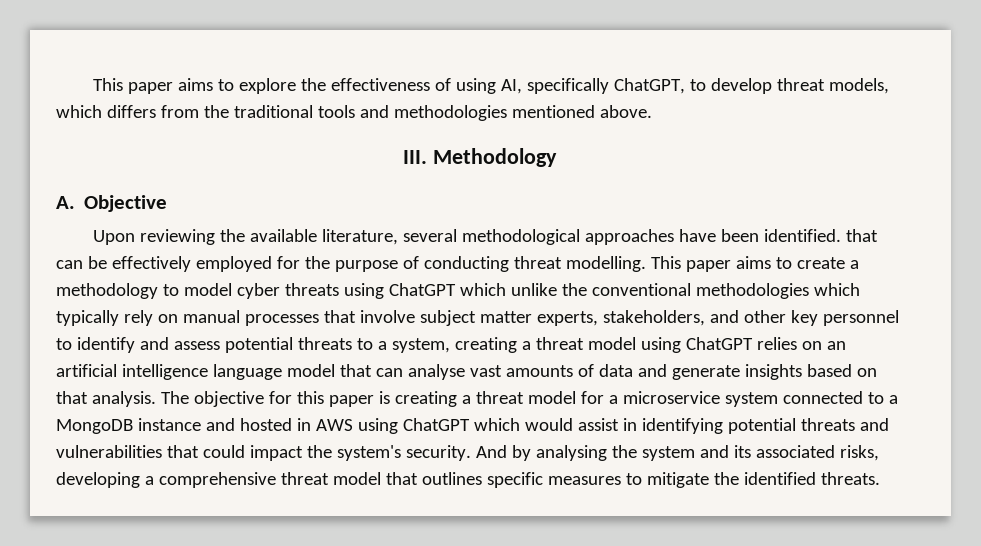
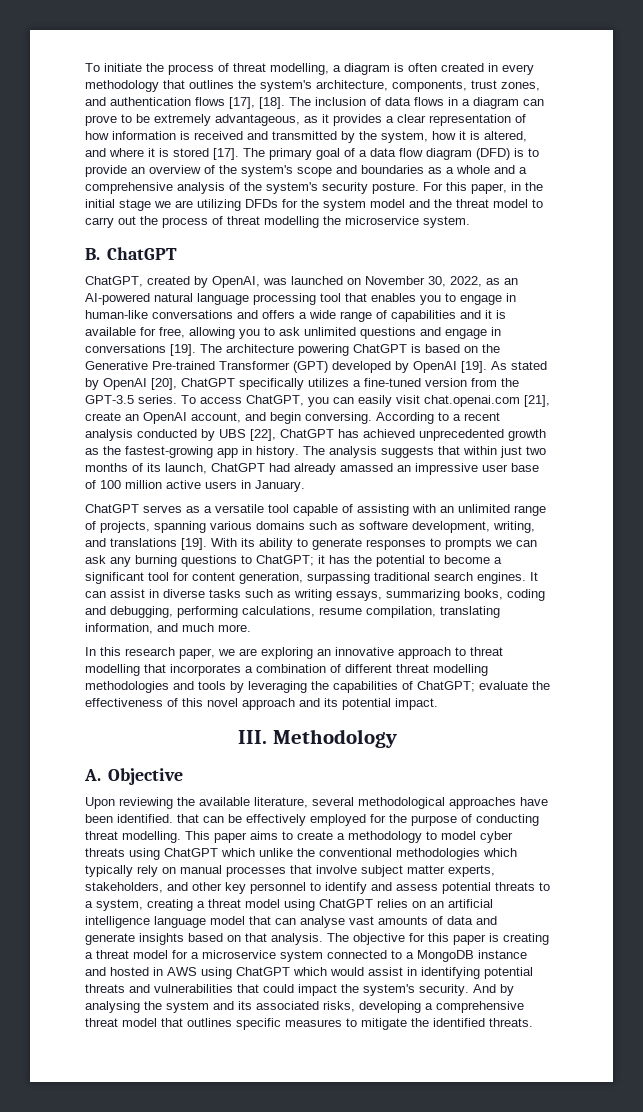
- This paper aims to explore the effectiveness of using AI, specifically ChatGPT, to develop threat models, which differs from the traditional tools and methodologies mentioned above.
+ To initiate the process of threat modelling, a diagram is often created in every methodology that outlines the system's architecture, components, trust zones, and authentication flows [17], [18]. The inclusion of data flows in a diagram can prove to be extremely advantageous, as it provides a clear representation of how information is received and transmitted by the system, how it is altered, and where it is stored [17]. The primary goal of a data flow diagram (DFD) is to provide an overview of the system's scope and boundaries as a whole and a comprehensive analysis of the system's security posture. For this paper, in the initial stage we are utilizing DFDs for the system model and the threat model to carry out the process of threat modelling the microservice system.
+ B. ChatGPT
+ ChatGPT, created by OpenAI, was launched on November 30, 2022, as an AI-powered natural language processing tool that enables you to engage in human-like conversations and offers a wide range of capabilities and it is available for free, allowing you to ask unlimited questions and engage in conversations [19]. The architecture powering ChatGPT is based on the Generative Pre-trained Transformer (GPT) developed by OpenAI [19]. As stated by OpenAI [20], ChatGPT specifically utilizes a fine-tuned version from the GPT-3.5 series. To access ChatGPT, you can easily visit chat.openai.com [21], create an OpenAI account, and begin conversing. According to a recent analysis conducted by UBS [22], ChatGPT has achieved unprecedented growth as the fastest-growing app in history. The analysis suggests that within just two months of its launch, ChatGPT had already amassed an impressive user base of 100 million active users in January.
+ ChatGPT serves as a versatile tool capable of assisting with an unlimited range of projects, spanning various domains such as software development, writing, and translations [19]. With its ability to generate responses to prompts we can ask any burning questions to ChatGPT; it has the potential to become a significant tool for content generation, surpassing traditional search engines. It can assist in diverse tasks such as writing essays, summarizing books, coding and debugging, performing calculations, resume compilation, translating information, and much more.
+ In this research paper, we are exploring an innovative approach to threat modelling that incorporates a combination of different threat modelling methodologies and tools by leveraging the capabilities of ChatGPT; evaluate the effectiveness of this novel approach and its potential impact.

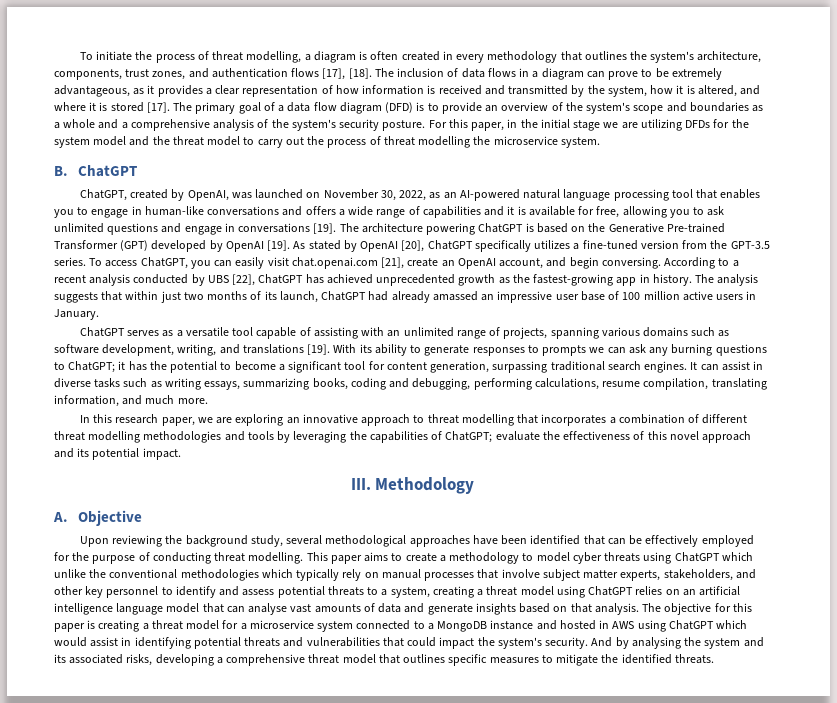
- Upon reviewing the available literature, several methodological approaches have been identified. that can be effectively employed for the purpose of conducting threat modelling.
+ Upon reviewing the background study, several methodological approaches have been identified that can be effectively employed for the purpose of conducting threat modelling.

